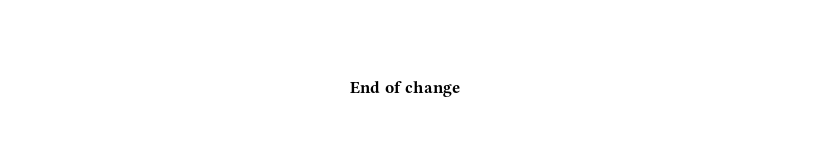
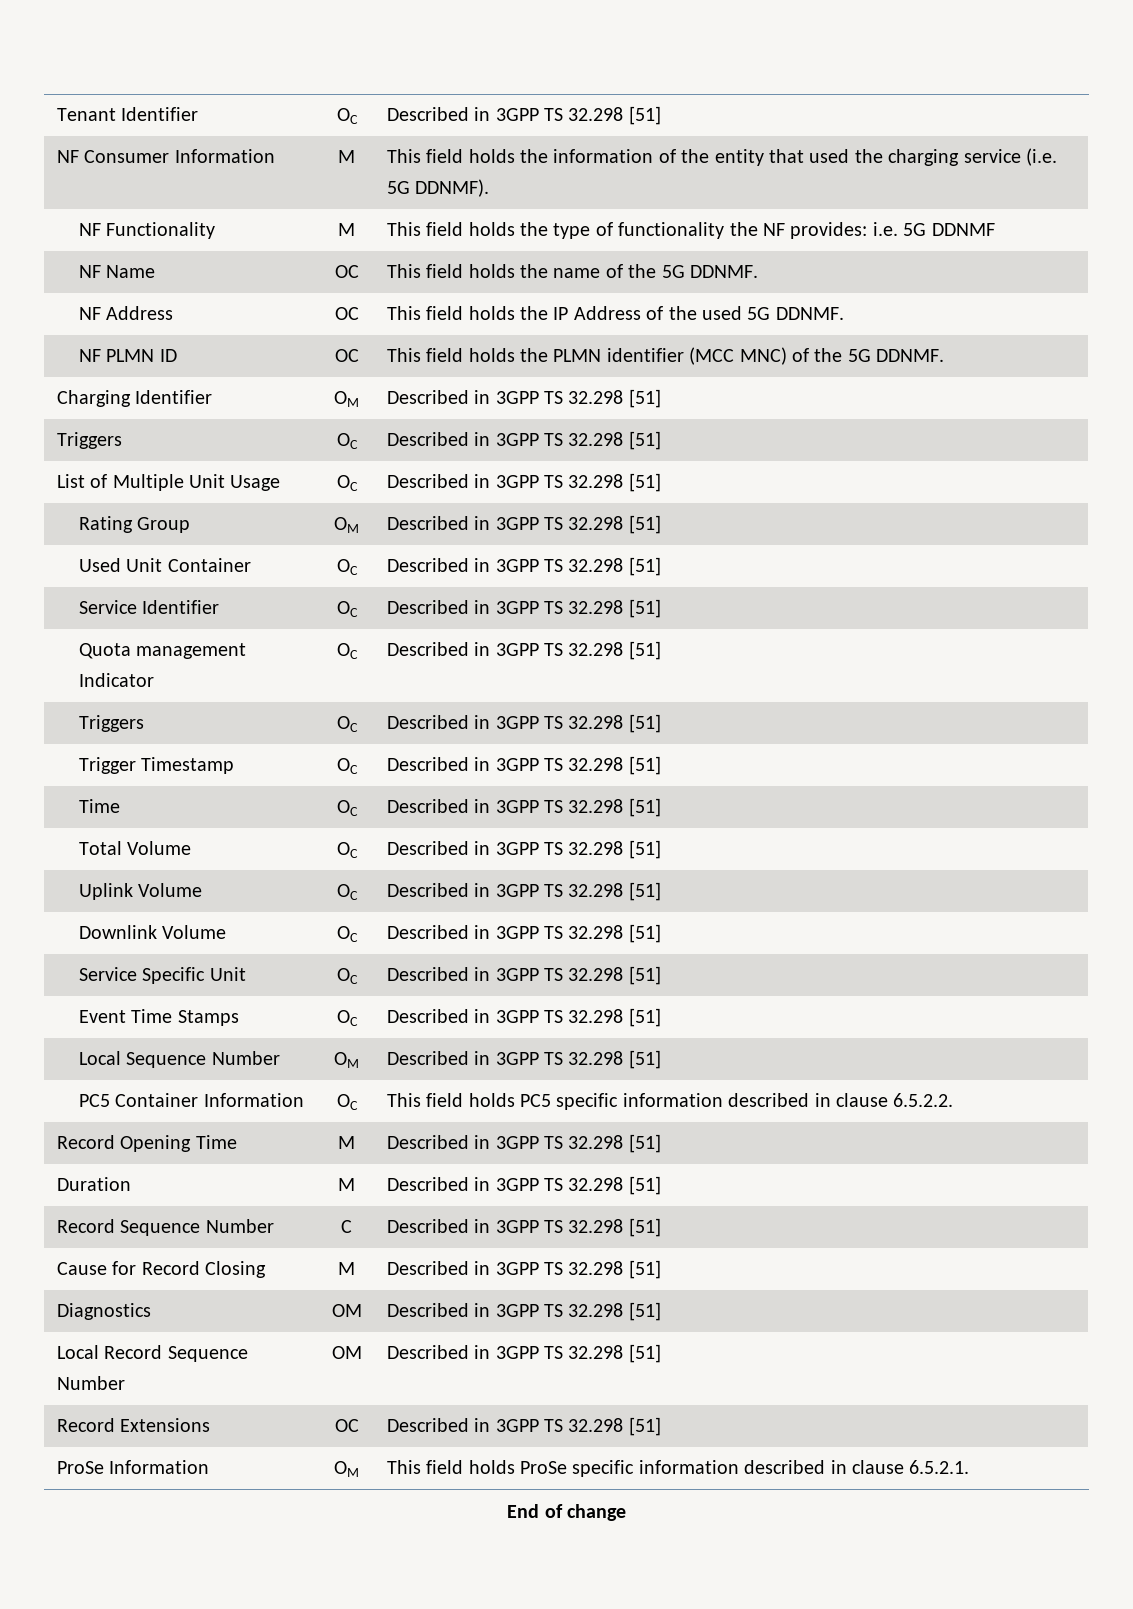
+ Tenant Identifier | OC | Described in 3GPP TS 32.298 [51]
+ NF Consumer Information | M | This field holds the information of the entity that used the charging service (i.e. 5G DDNMF).
+ NF Functionality | M | This field holds the type of functionality the NF provides: i.e. 5G DDNMF
+ NF Name | OC | This field holds the name of the 5G DDNMF.
+ NF Address | OC | This field holds the IP Address of the used 5G DDNMF.
+ NF PLMN ID | OC | This field holds the PLMN identifier (MCC MNC) of the 5G DDNMF.
+ Charging Identifier | OM | Described in 3GPP TS 32.298 [51]
+ Triggers | OC | Described in 3GPP TS 32.298 [51]
+ List of Multiple Unit Usage | OC | Described in 3GPP TS 32.298 [51]
+ Rating Group | OM | Described in 3GPP TS 32.298 [51]
+ Used Unit Container | OC | Described in 3GPP TS 32.298 [51]
+ Service Identifier | OC | Described in 3GPP TS 32.298 [51]
+ Quota management Indicator | OC | Described in 3GPP TS 32.298 [51]
+ Triggers | OC | Described in 3GPP TS 32.298 [51]
+ Trigger Timestamp | OC | Described in 3GPP TS 32.298 [51]
+ Time | OC | Described in 3GPP TS 32.298 [51]
+ Total Volume | OC | Described in 3GPP TS 32.298 [51]
+ Uplink Volume | OC | Described in 3GPP TS 32.298 [51]
+ Downlink Volume | OC | Described in 3GPP TS 32.298 [51]
+ Service Specific Unit | OC | Described in 3GPP TS 32.298 [51]
+ Event Time Stamps | OC | Described in 3GPP TS 32.298 [51]
+ Local Sequence Number | OM | Described in 3GPP TS 32.298 [51]
+ PC5 Container Information | OC | This field holds PC5 specific information described in clause 6.5.2.2.
+ Record Opening Time | M | Described in 3GPP TS 32.298 [51]
+ Duration | M | Described in 3GPP TS 32.298 [51]
+ Record Sequence Number | C | Described in 3GPP TS 32.298 [51]
+ Cause for Record Closing | M | Described in 3GPP TS 32.298 [51]
+ Diagnostics | OM | Described in 3GPP TS 32.298 [51]
+ Local Record Sequence Number | OM | Described in 3GPP TS 32.298 [51]
+ Record Extensions | OC | Described in 3GPP TS 32.298 [51]
+ ProSe Information | OM | This field holds ProSe specific information described in clause 6.5.2.1.

